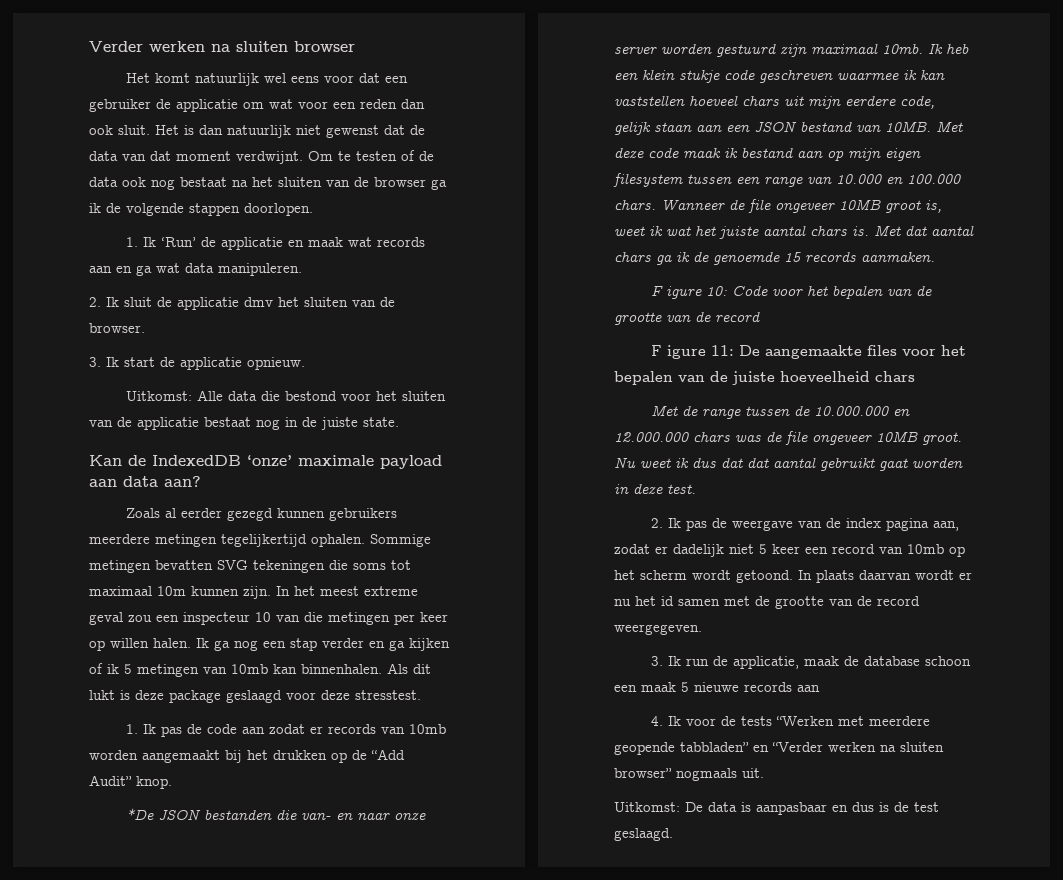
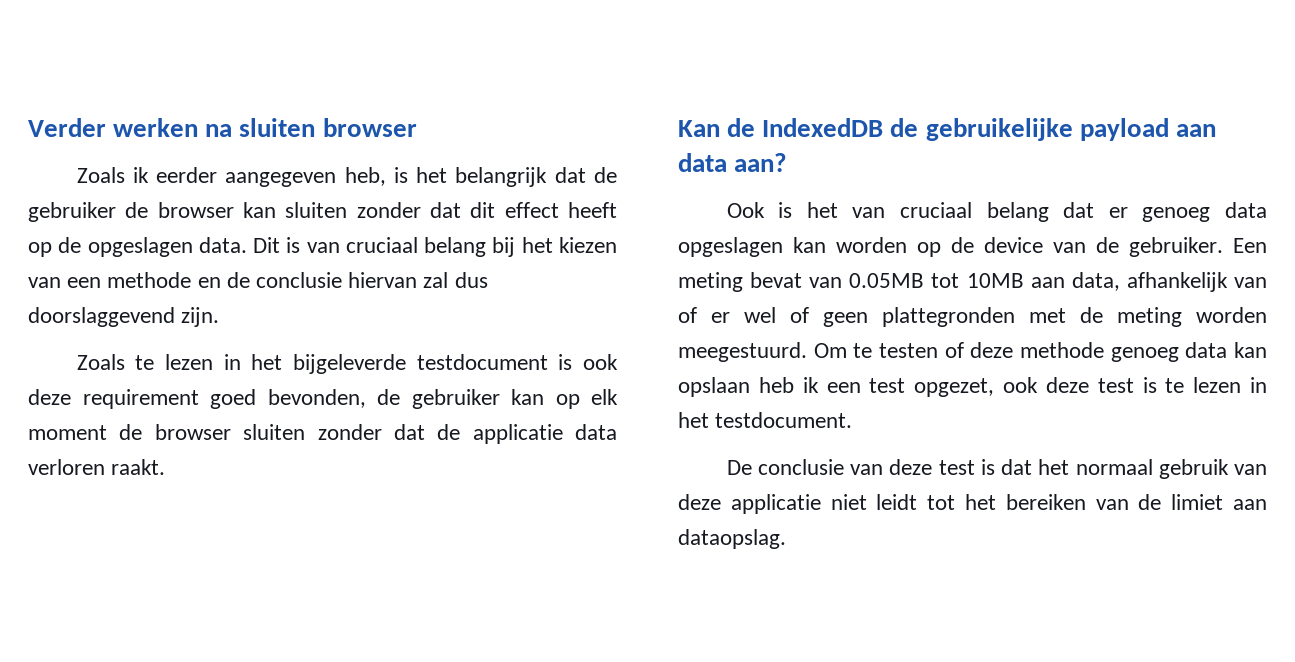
- Het komt natuurlijk wel eens voor dat een gebruiker de applicatie om wat voor een reden dan ook sluit. Het is dan natuurlijk niet gewenst dat de data van dat moment verdwijnt. Om te testen of de data ook nog bestaat na het sluiten van de browser ga ik de volgende stappen doorlopen.
- 1. Ik ‘Run’ de applicatie en maak wat records aan en ga wat data manipuleren.
- 2. Ik sluit de applicatie dmv het sluiten van de browser.
- 3. Ik start de applicatie opnieuw.
- Uitkomst: Alle data die bestond voor het sluiten van de applicatie bestaat nog in de juiste state.
+ Zoals ik eerder aangegeven heb, is het belangrijk dat de gebruiker de browser kan sluiten zonder dat dit effect heeft op de opgeslagen data. Dit is van cruciaal belang bij het kiezen van een methode en de conclusie hiervan zal dus doorslaggevend zijn.
+ Zoals te lezen in het bijgeleverde testdocument is ook deze requirement goed bevonden, de gebruiker kan op elk moment de browser sluiten zonder dat de applicatie data verloren raakt.
- Kan de IndexedDB ‘onze’ maximale payload aan data aan?
+ Kan de IndexedDB de gebruikelijke payload aan data aan?
- Zoals al eerder gezegd kunnen gebruikers meerdere metingen tegelijkertijd ophalen. Sommige metingen bevatten SVG tekeningen die soms tot maximaal 10m kunnen zijn. In het meest extreme geval zou een inspecteur 10 van die metingen per keer op willen halen. Ik ga nog een stap verder en ga kijken of ik 5 metingen van 10mb kan binnenhalen. Als dit lukt is deze package geslaagd voor deze stresstest.
- 1. Ik pas de code aan zodat er records van 10mb worden aangemaakt bij het drukken op de “Add Audit” knop.
- *De JSON bestanden die van- en naar onze server worden gestuurd zijn maximaal 10mb. Ik heb een klein stukje code geschreven waarmee ik kan vaststellen hoeveel chars uit mijn eerdere code, gelijk staan aan een JSON bestand van 10MB. Met deze code maak ik bestand aan op mijn eigen filesystem tussen een range van 10.000 en 100.000 chars. Wanneer de file ongeveer 10MB groot is, weet ik wat het juiste aantal chars is. Met dat aantal chars ga ik de genoemde 15 records aanmaken.
- F igure 10: Code voor het bepalen van de grootte van de record
- F igure 11: De aangemaakte files voor het bepalen van de juiste hoeveelheid chars
- Met de range tussen de 10.000.000 en 12.000.000 chars was de file ongeveer 10MB groot. Nu weet ik dus dat dat aantal gebruikt gaat worden in deze test.
- 2. Ik pas de weergave van de index pagina aan, zodat er dadelijk niet 5 keer een record van 10mb op het scherm wordt getoond. In plaats daarvan wordt er nu het id samen met de grootte van de record weergegeven.
- 3. Ik run de applicatie, maak de database schoon een maak 5 nieuwe records aan
- 4. Ik voor de tests “Werken met meerdere geopende tabbladen” en “Verder werken na sluiten browser” nogmaals uit.
- Uitkomst: De data is aanpasbaar en dus is de test geslaagd.
+ Ook is het van cruciaal belang dat er genoeg data opgeslagen kan worden op de device van de gebruiker. Een meting bevat van 0.05MB tot 10MB aan data, afhankelijk van of er wel of geen plattegronden met de meting worden meegestuurd. Om te testen of deze methode genoeg data kan opslaan heb ik een test opgezet, ook deze test is te lezen in het testdocument.
+ De conclusie van deze test is dat het normaal gebruik van deze applicatie niet leidt tot het bereiken van de limiet aan dataopslag.

